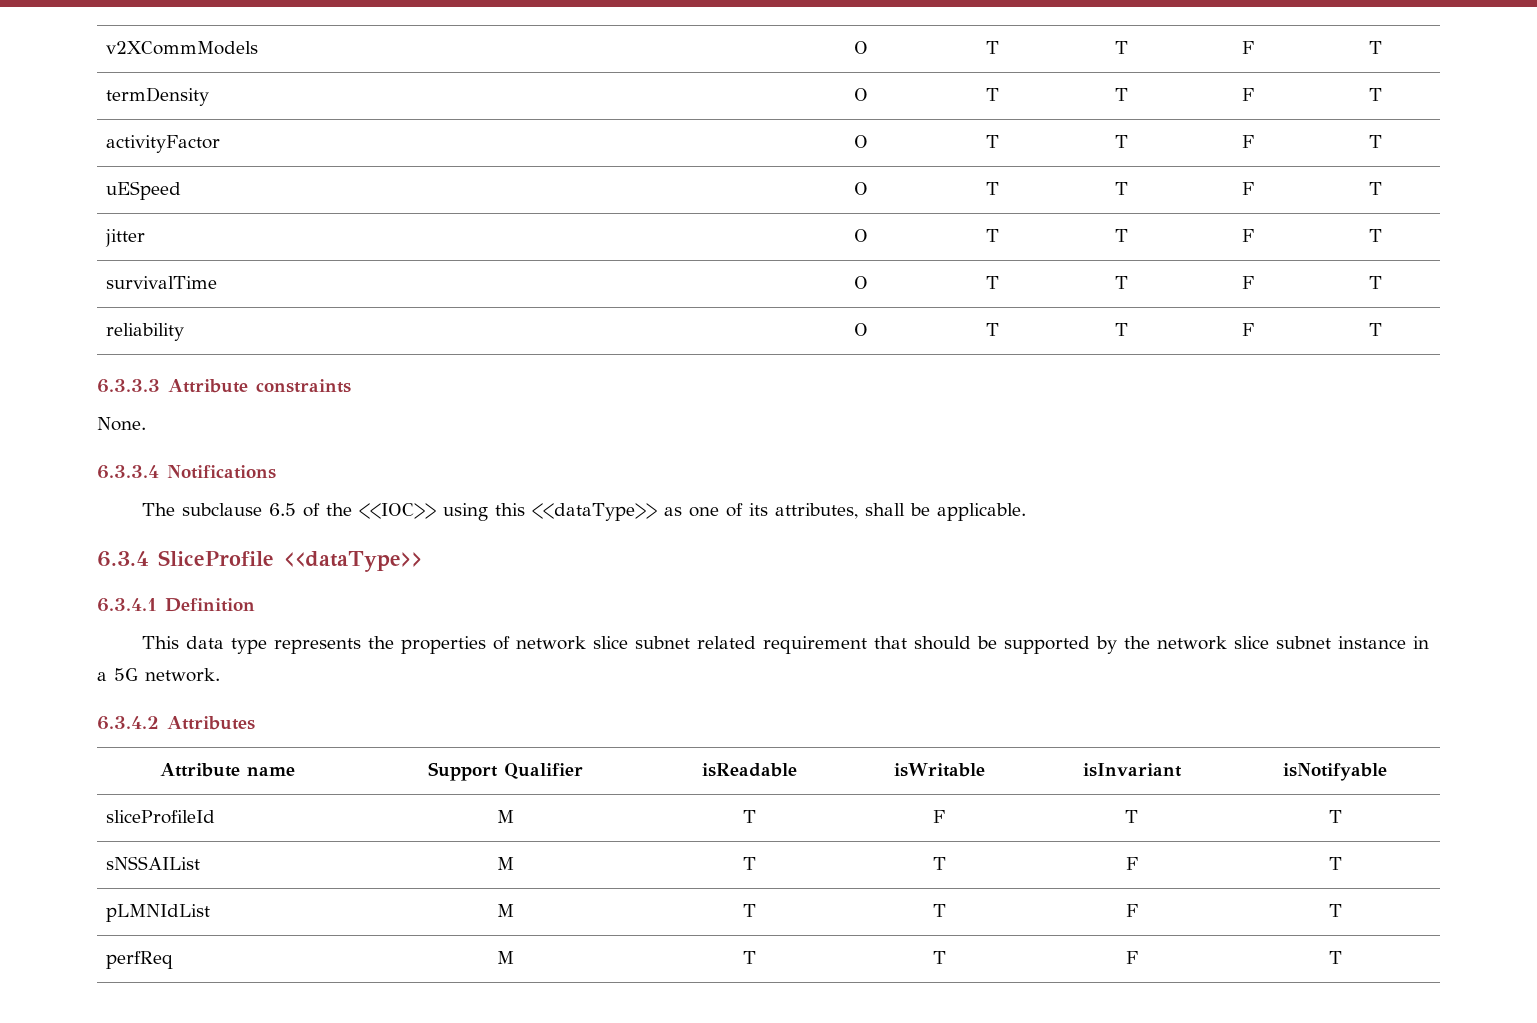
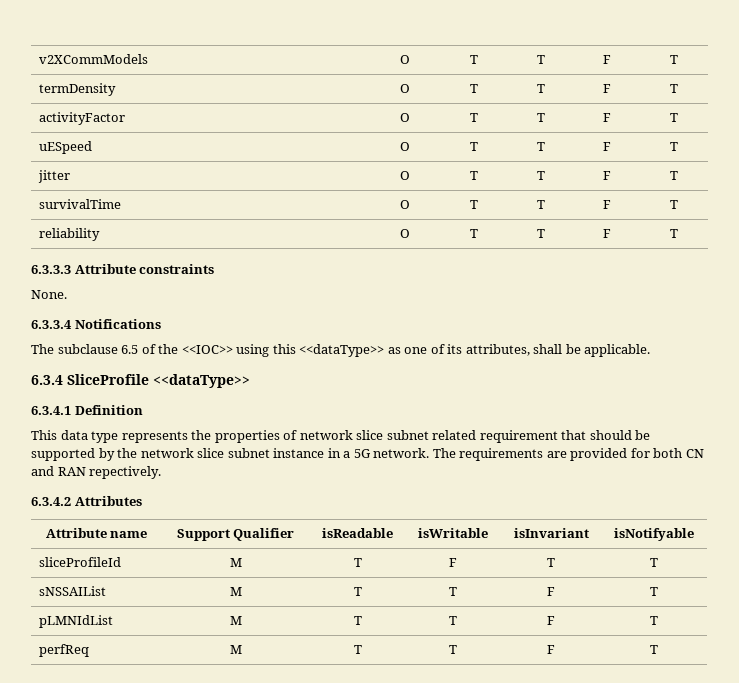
+ The requirements are provided for both CN and RAN repectively.

